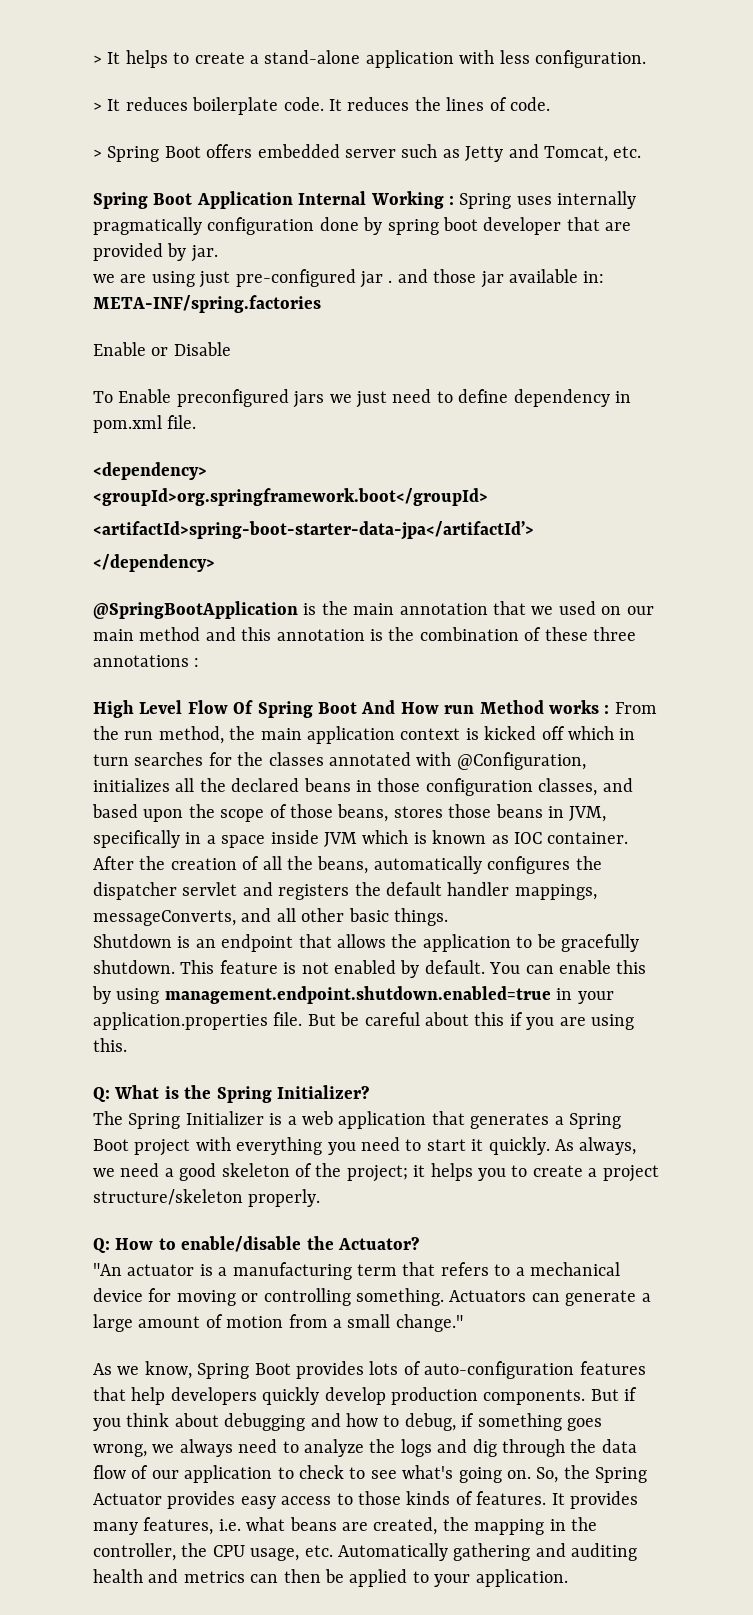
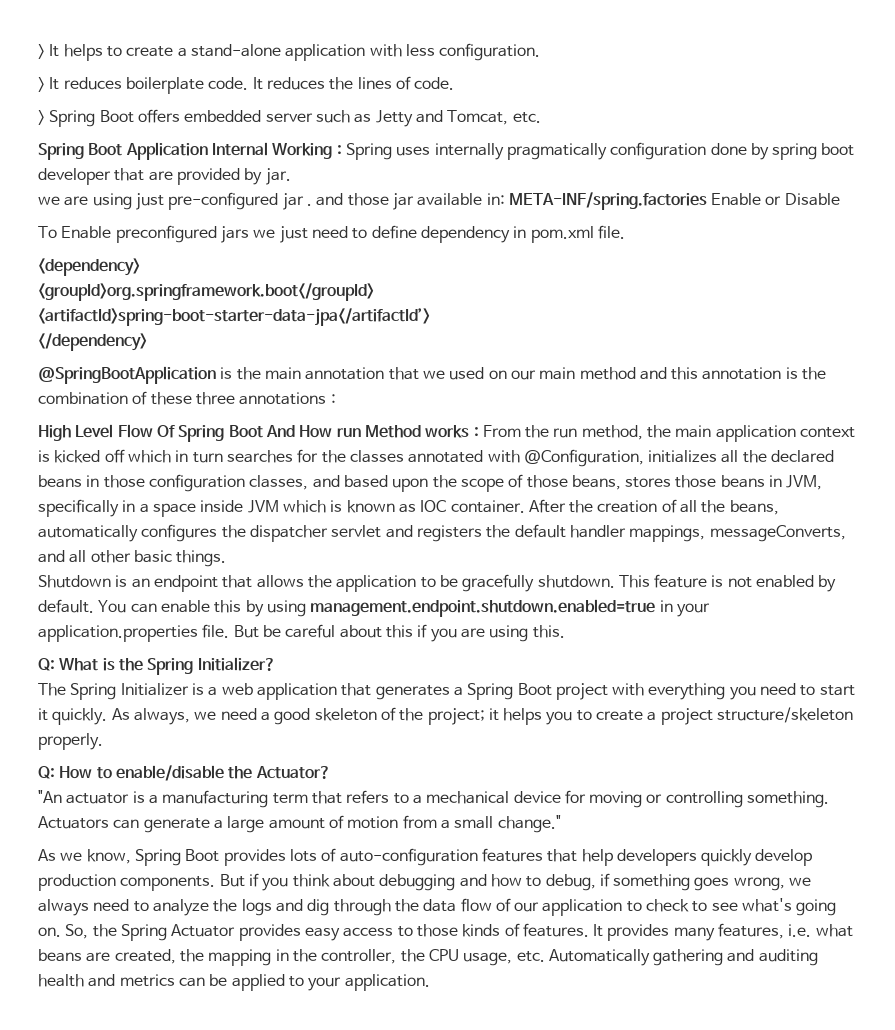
- we are using just pre-configured jar . and those jar available in: META-INF/spring.factories
- Enable or Disable
+ we are using just pre-configured jar . and those jar available in: META-INF/spring.factories Enable or Disable
- It provides many features, i.e. what beans are created, the mapping in the controller, the CPU usage, etc. Automatically gathering and auditing health and metrics can then be applied to your application.
+ It provides many features, i.e. what beans are created, the mapping in the controller, the CPU usage, etc. Automatically gathering and auditing health and metrics can be applied to your application.

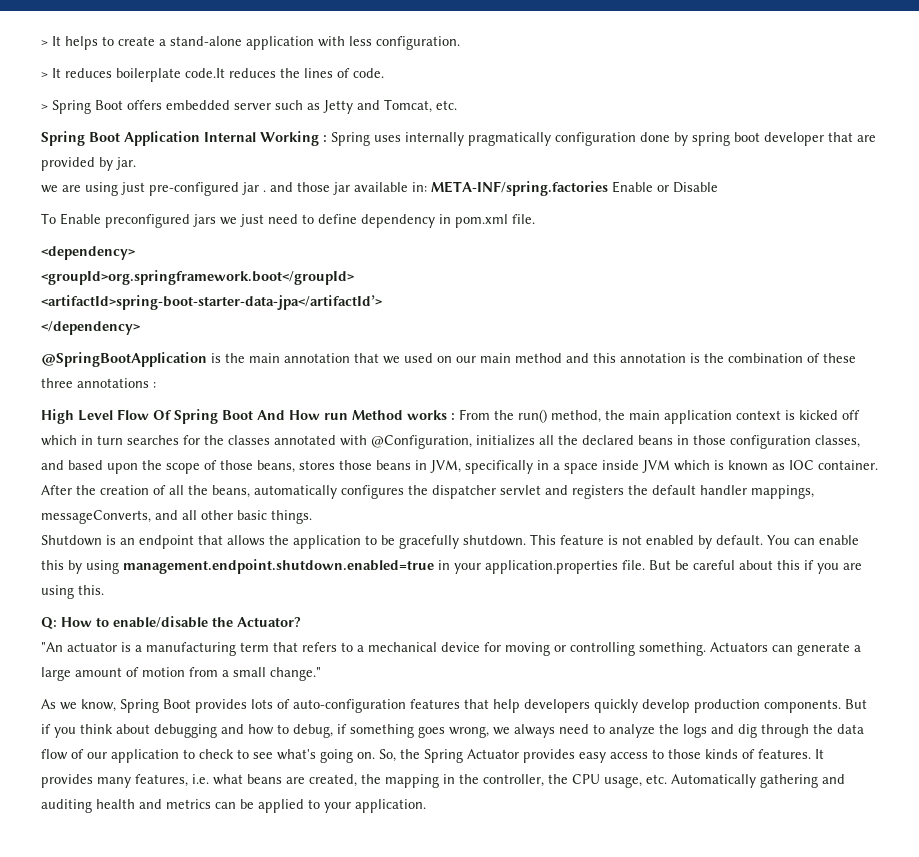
- > It reduces boilerplate code. It reduces the lines of code.
+ > It reduces boilerplate code.It reduces the lines of code.
- From the run method, the main application context is kicked off which in turn searches for the classes annotated with @Configuration, initializes all the declared beans in those configuration classes, and based upon the scope of those beans, stores those beans in JVM, specifically in a space inside JVM which is known as IOC container.
+ From the run() method, the main application context is kicked off which in turn searches for the classes annotated with @Configuration, initializes all the declared beans in those configuration classes, and based upon the scope of those beans, stores those beans in JVM, specifically in a space inside JVM which is known as IOC container.
- Q: What is the Spring Initializer?
- The Spring Initializer is a web application that generates a Spring Boot project with everything you need to start it quickly. As always, we need a good skeleton of the project; it helps you to create a project structure/skeleton properly.

